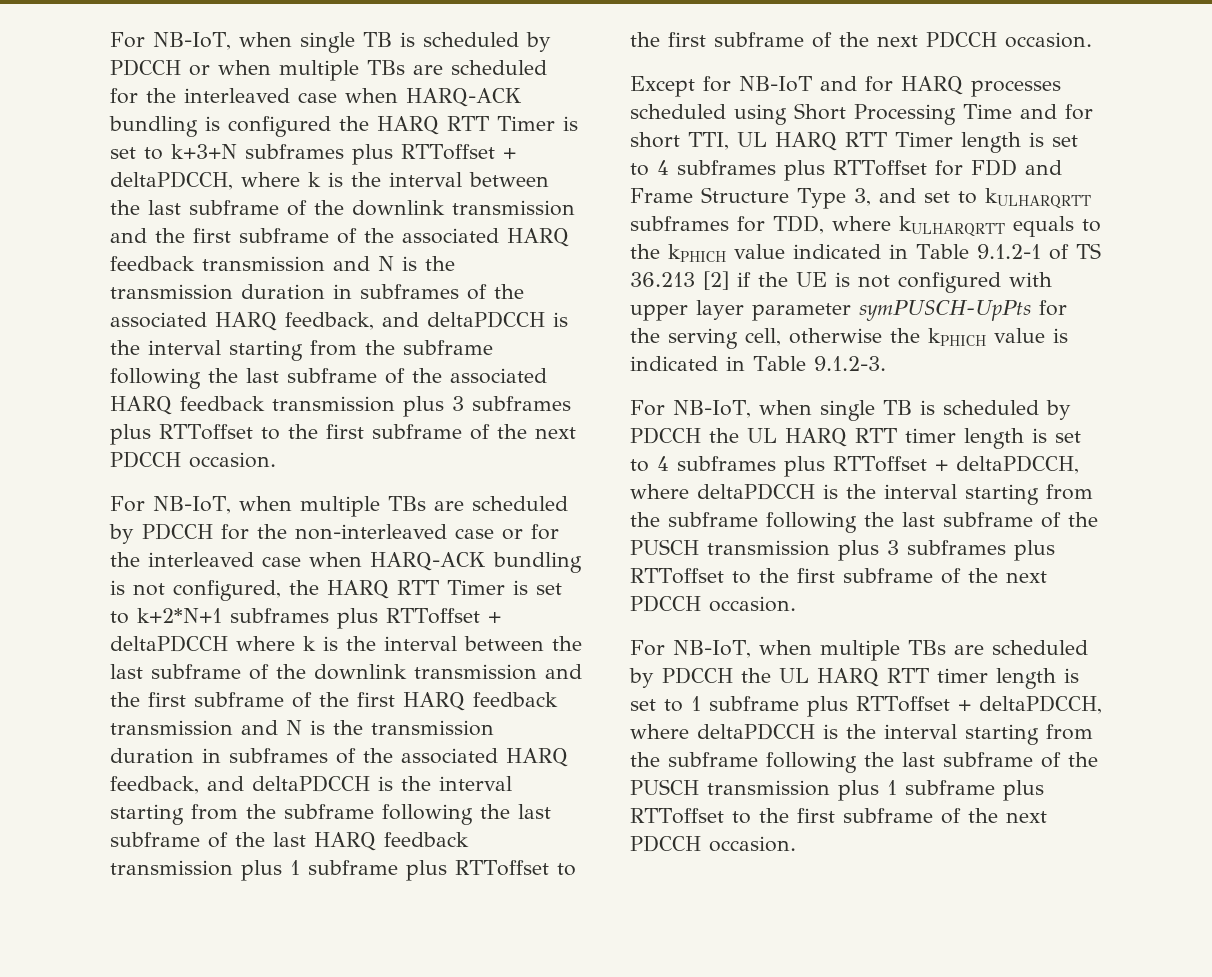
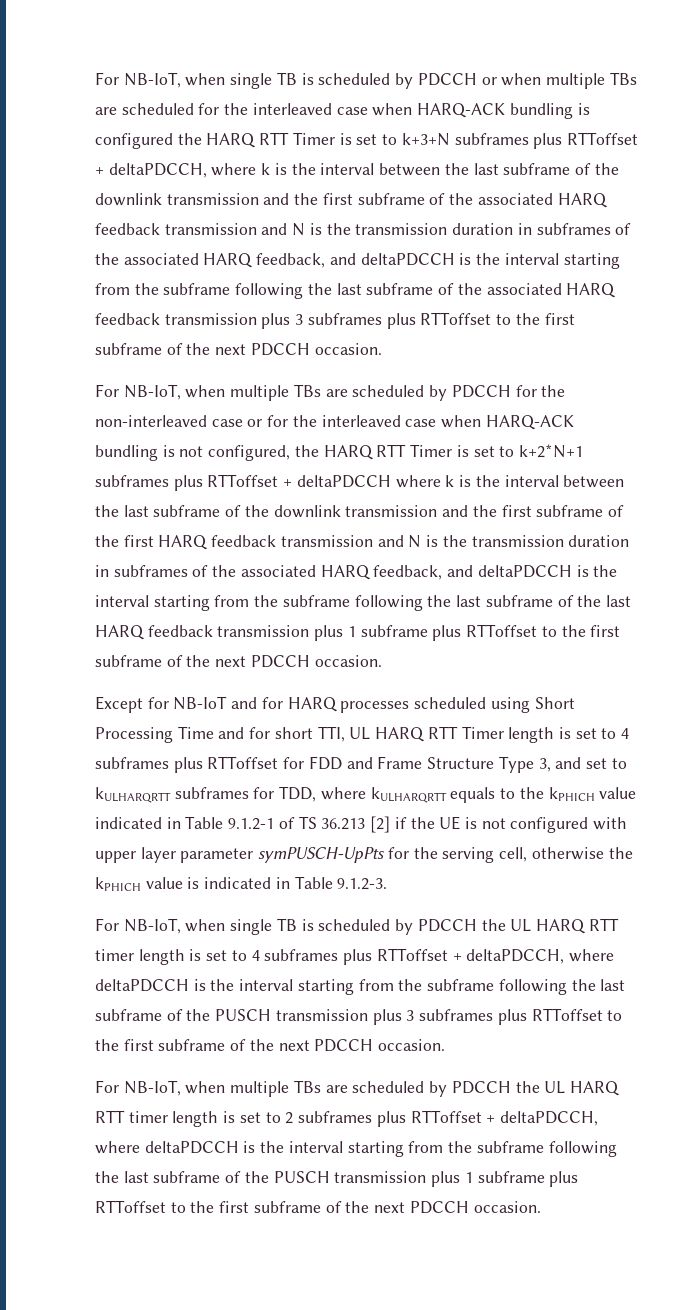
- For NB-IoT, when multiple TBs are scheduled by PDCCH the UL HARQ RTT timer length is set to 1 subframe plus RTToffset + deltaPDCCH, where deltaPDCCH is the interval starting from the subframe following the last subframe of the PUSCH transmission plus 1 subframe plus RTToffset to the first subframe of the next PDCCH occasion.
+ For NB-IoT, when multiple TBs are scheduled by PDCCH the UL HARQ RTT timer length is set to 2 subframes plus RTToffset + deltaPDCCH, where deltaPDCCH is the interval starting from the subframe following the last subframe of the PUSCH transmission plus 1 subframe plus RTToffset to the first subframe of the next PDCCH occasion.

